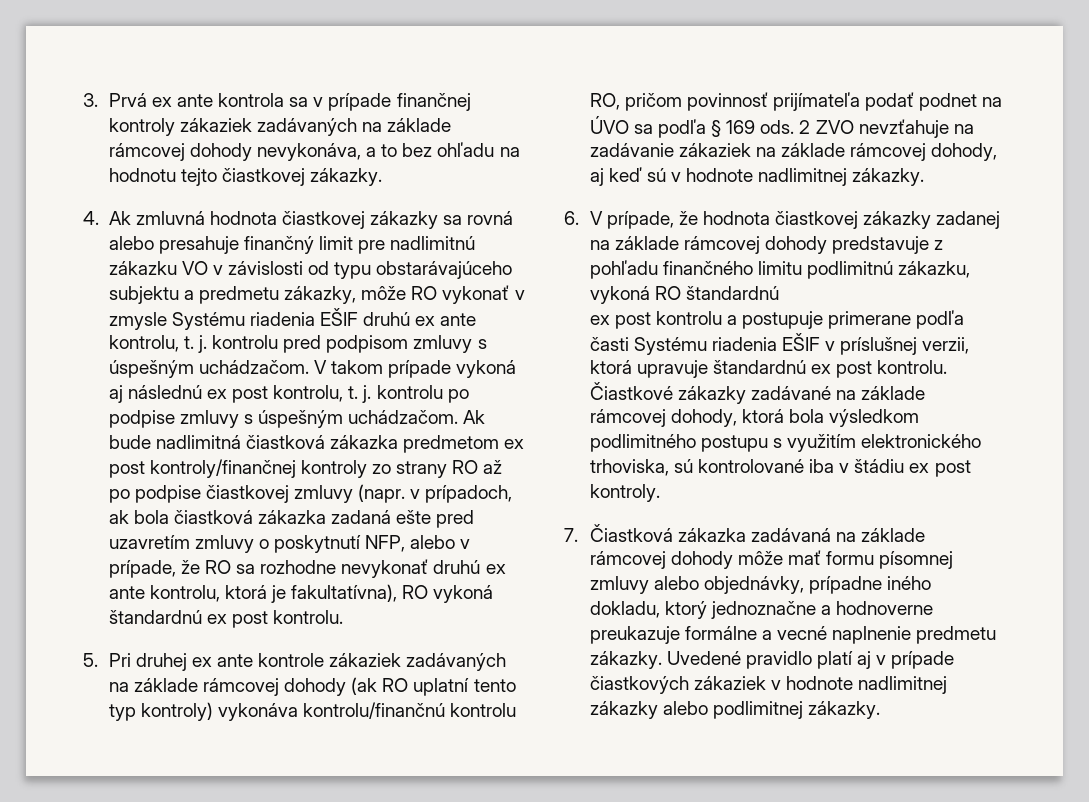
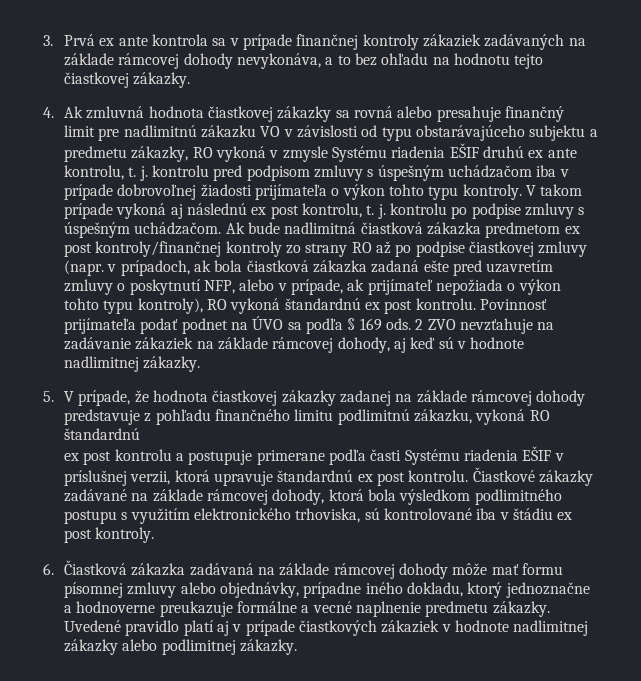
- 4. Ak zmluvná hodnota čiastkovej zákazky sa rovná alebo presahuje finančný limit pre nadlimitnú zákazku VO v závislosti od typu obstarávajúceho subjektu a predmetu zákazky, môže RO vykonať v zmysle Systému riadenia EŠIF druhú ex ante kontrolu, t. j. kontrolu pred podpisom zmluvy s úspešným uchádzačom.
+ 4. Ak zmluvná hodnota čiastkovej zákazky sa rovná alebo presahuje finančný limit pre nadlimitnú zákazku VO v závislosti od typu obstarávajúceho subjektu a predmetu zákazky, RO vykoná v zmysle Systému riadenia EŠIF druhú ex ante kontrolu, t. j. kontrolu pred podpisom zmluvy s úspešným uchádzačom iba v prípade dobrovoľnej žiadosti prijímateľa o výkon tohto typu kontroly.
- Ak bude nadlimitná čiastková zákazka predmetom ex post kontroly/finančnej kontroly zo strany RO až po podpise čiastkovej zmluvy (napr. v prípadoch, ak bola čiastková zákazka zadaná ešte pred uzavretím zmluvy o poskytnutí NFP, alebo v prípade, že RO sa rozhodne nevykonať druhú ex ante kontrolu, ktorá je fakultatívna), RO vykoná štandardnú ex post kontrolu.
- 5. Pri druhej ex ante kontrole zákaziek zadávaných na základe rámcovej dohody (ak RO uplatní tento typ kontroly) vykonáva kontrolu/finančnú kontrolu RO, pričom povinnosť prijímateľa podať podnet na ÚVO sa podľa § 169 ods.
+ Ak bude nadlimitná čiastková zákazka predmetom ex post kontroly/finančnej kontroly zo strany RO až po podpise čiastkovej zmluvy (napr. v prípadoch, ak bola čiastková zákazka zadaná ešte pred uzavretím zmluvy o poskytnutí NFP, alebo v prípade, ak prijímateľ nepožiada o výkon tohto typu kontroly), RO vykoná štandardnú ex post kontrolu. Povinnosť prijímateľa podať podnet na ÚVO sa podľa § 169 ods.
- 6. V prípade, že hodnota čiastkovej zákazky zadanej na základe rámcovej dohody predstavuje z pohľadu finančného limitu podlimitnú zákazku, vykoná RO štandardnú
+ 5. V prípade, že hodnota čiastkovej zákazky zadanej na základe rámcovej dohody predstavuje z pohľadu finančného limitu podlimitnú zákazku, vykoná RO štandardnú
- 7. Čiastková zákazka zadávaná na základe rámcovej dohody môže mať formu písomnej zmluvy alebo objednávky, prípadne iného dokladu, ktorý jednoznačne a hodnoverne preukazuje formálne a vecné naplnenie predmetu zákazky.
+ 6. Čiastková zákazka zadávaná na základe rámcovej dohody môže mať formu písomnej zmluvy alebo objednávky, prípadne iného dokladu, ktorý jednoznačne a hodnoverne preukazuje formálne a vecné naplnenie predmetu zákazky.

